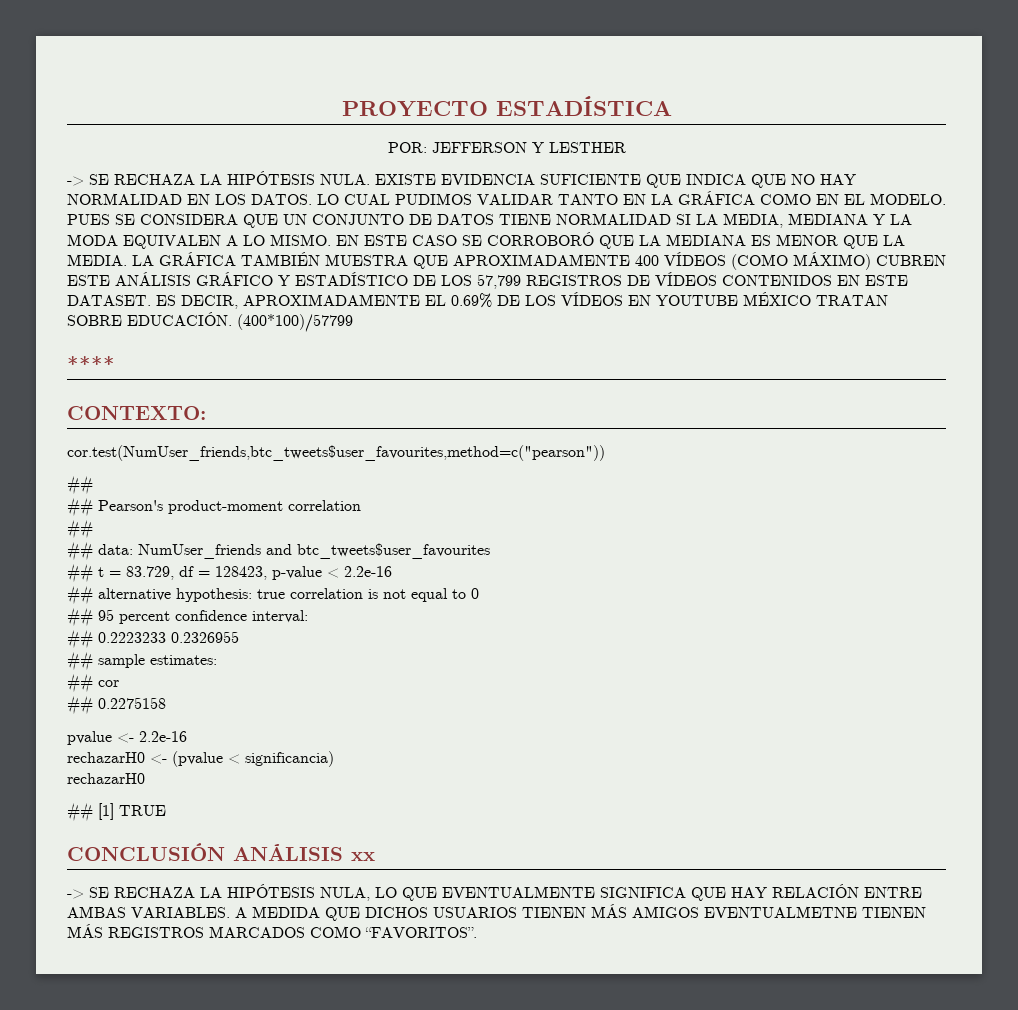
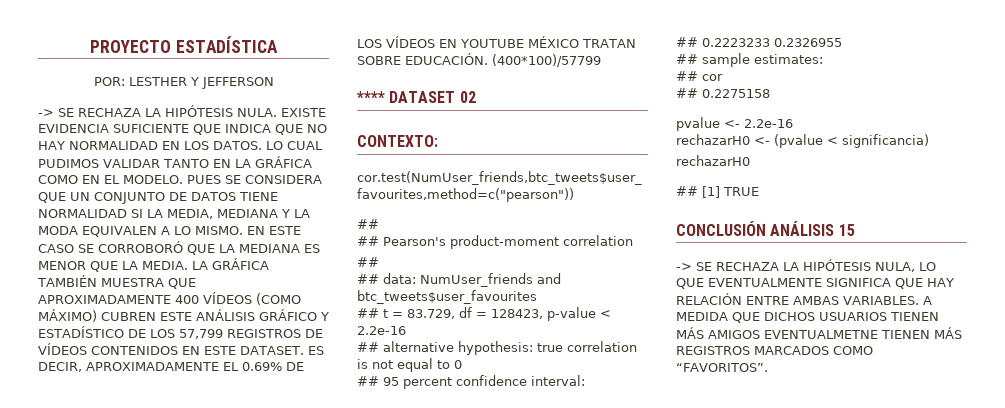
- POR: JEFFERSON Y LESTHER
+ POR: LESTHER Y JEFFERSON
- ****
+ **** DATASET 02
- CONCLUSIÓN ANÁLISIS xx
+ CONCLUSIÓN ANÁLISIS 15

